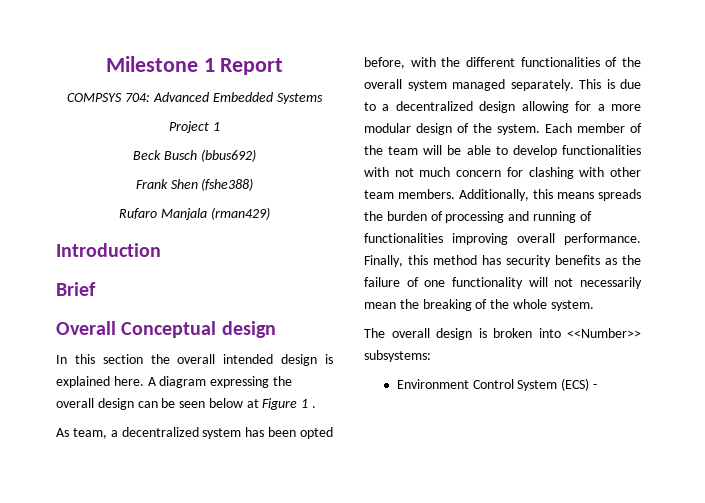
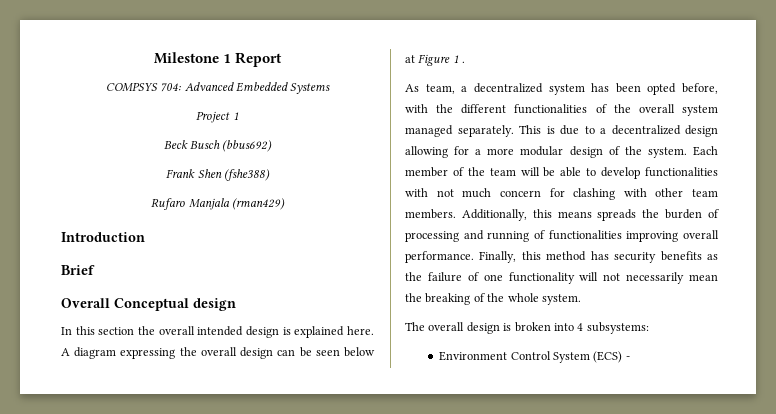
- The overall design is broken into <<Number>> subsystems:
+ The overall design is broken into 4 subsystems:

